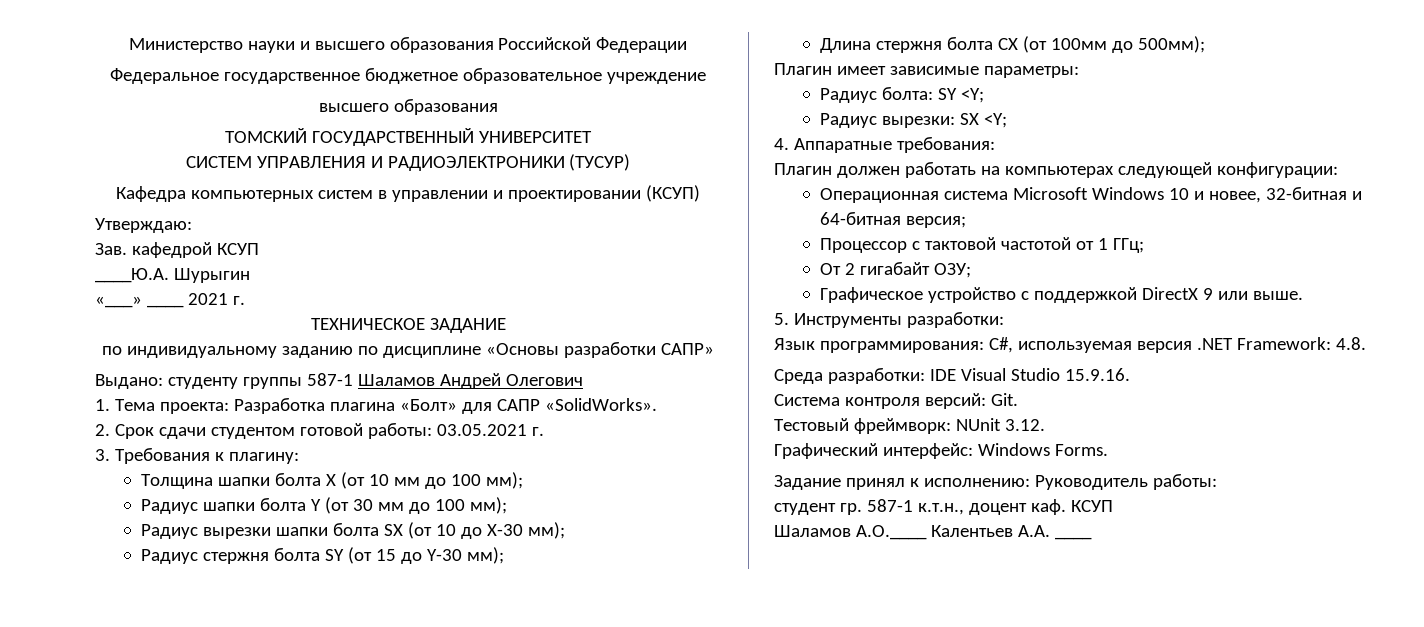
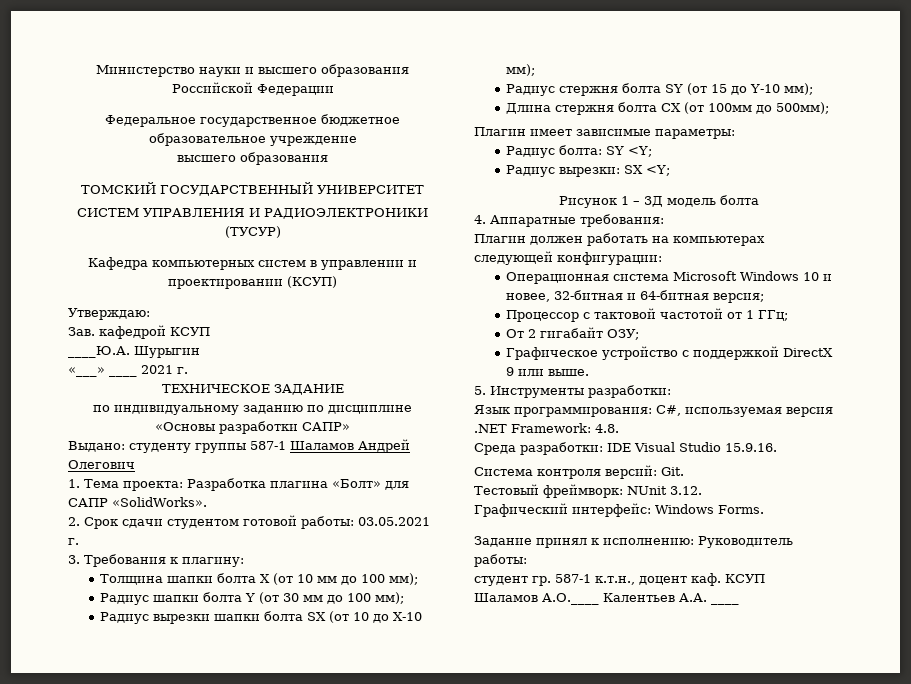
- Радиус вырезки шапки болта SX (от 10 до X-30 мм);
+ Радиус вырезки шапки болта SX (от 10 до X-10 мм);
- Радиус стержня болта SY (от 15 до Y-30 мм);
+ Радиус стержня болта SY (от 15 до Y-10 мм);
+ Рисунок 1 – 3Д модель болта

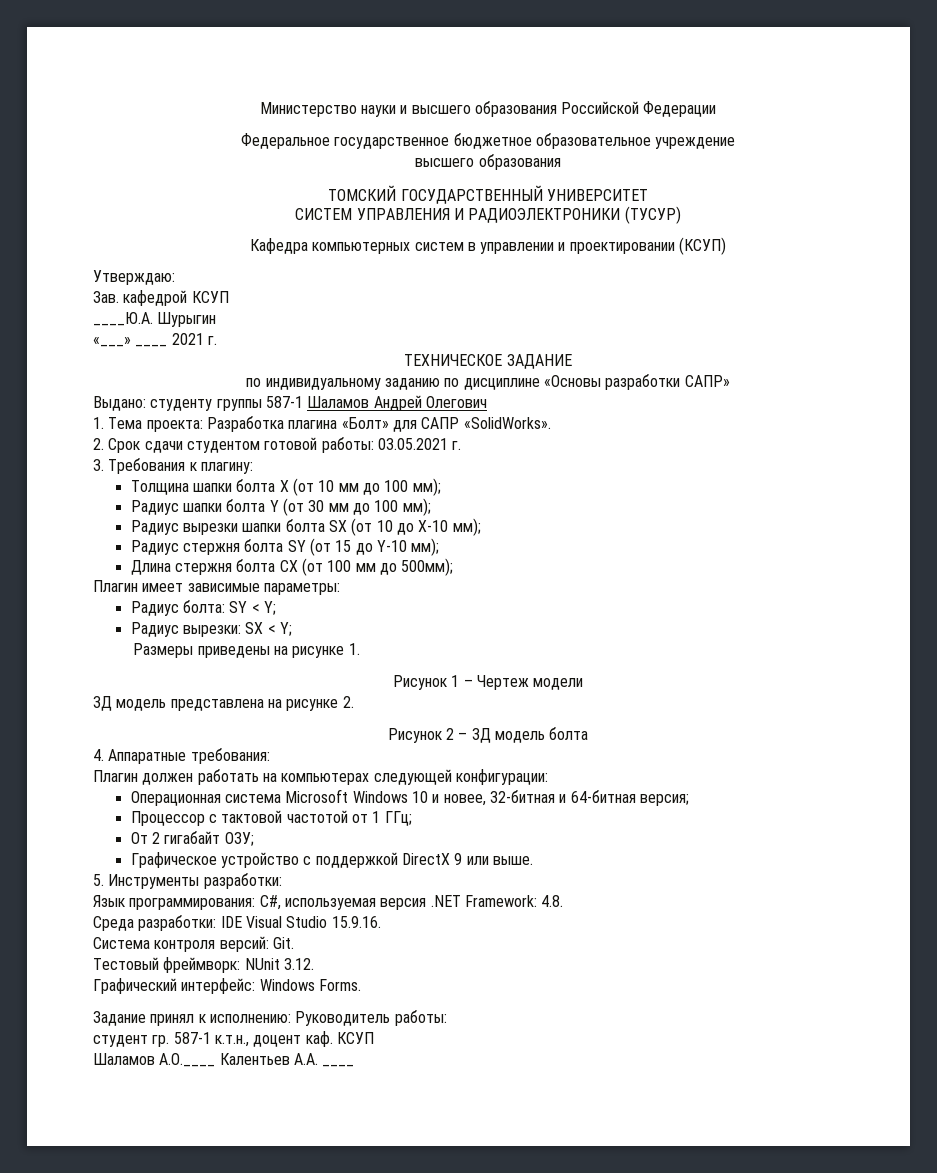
- Длина стержня болта CX (от 100мм до 500мм);
+ Длина стержня болта CX (от 100 мм до 500мм);
- Радиус болта: SY <Y;
+ Радиус болта: SY < Y;
- Радиус вырезки: SX <Y;
- Рисунок 1 – 3Д модель болта
+ Радиус вырезки: SX < Y;
+ Размеры приведены на рисунке 1.
+ Рисунок 1 – Чертеж модели
+ 3Д модель представлена на рисунке 2.
+ Рисунок 2 – 3Д модель болта

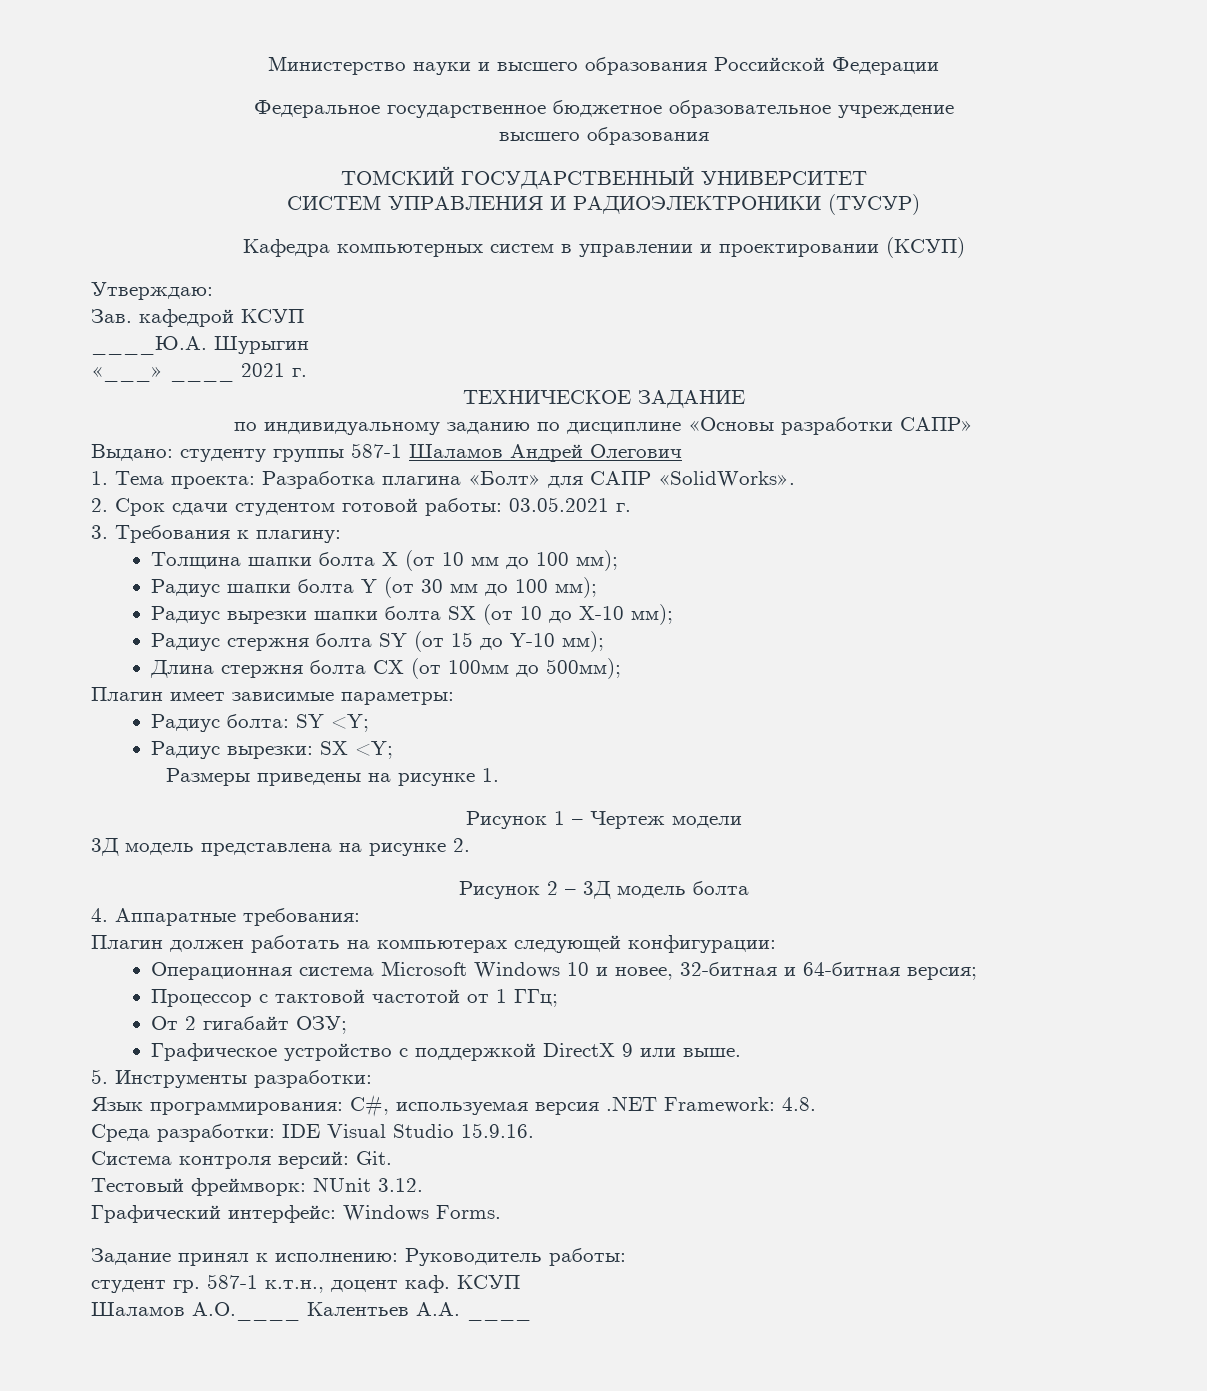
- Длина стержня болта CX (от 100 мм до 500мм);
+ Длина стержня болта CX (от 100мм до 500мм);
- Радиус болта: SY < Y;
+ Радиус болта: SY <Y;
- Радиус вырезки: SX < Y;
+ Радиус вырезки: SX <Y;

